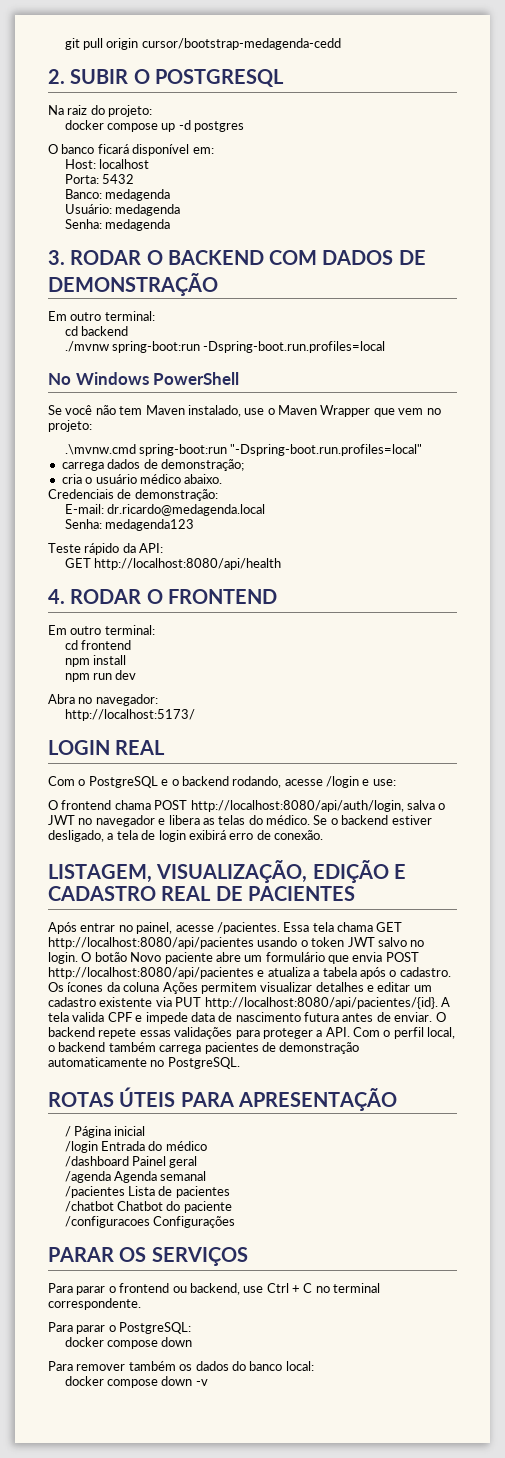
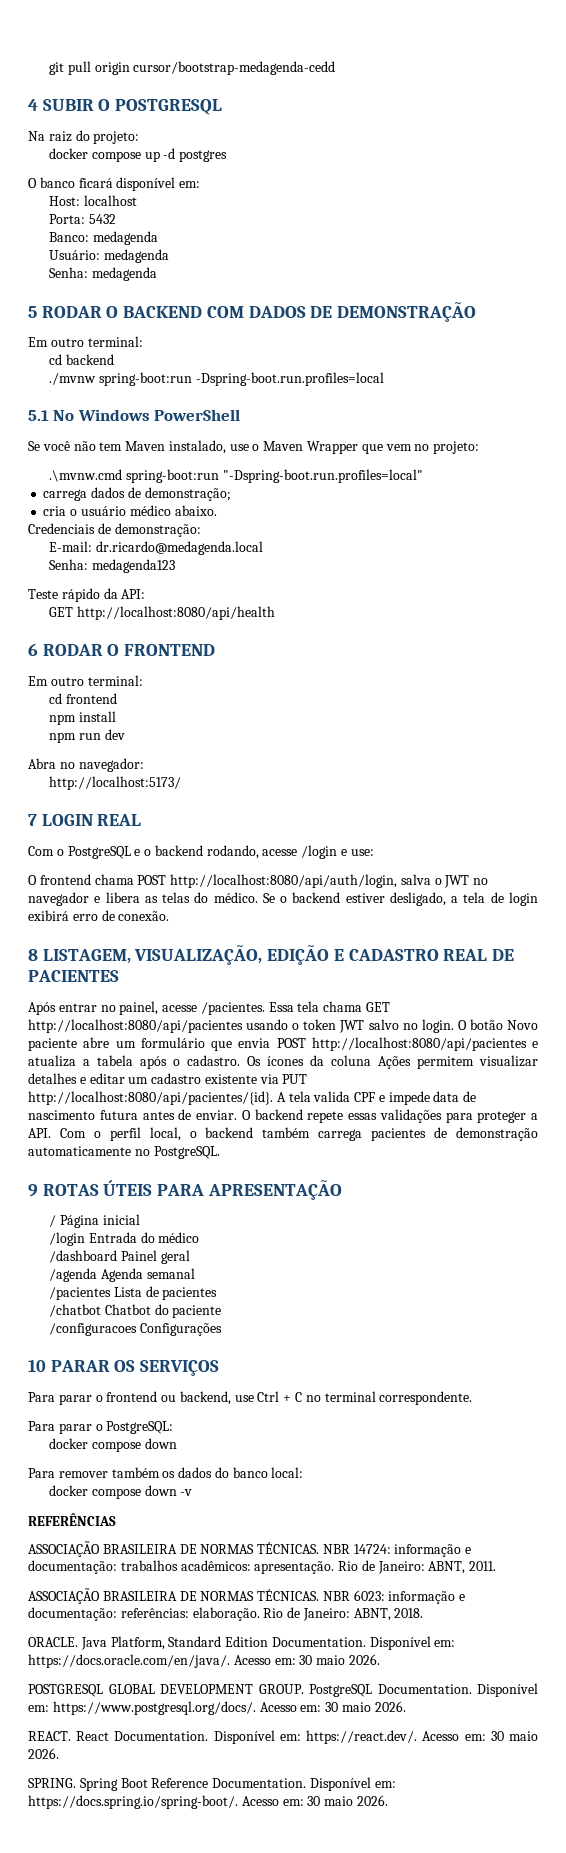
- 2. SUBIR O POSTGRESQL
+ 4 SUBIR O POSTGRESQL
- 3. RODAR O BACKEND COM DADOS DE DEMONSTRAÇÃO
+ 5 RODAR O BACKEND COM DADOS DE DEMONSTRAÇÃO
- No Windows PowerShell
+ 5.1 No Windows PowerShell
- 4. RODAR O FRONTEND
+ 6 RODAR O FRONTEND
- LOGIN REAL
+ 7 LOGIN REAL
- LISTAGEM, VISUALIZAÇÃO, EDIÇÃO E CADASTRO REAL DE PACIENTES
+ 8 LISTAGEM, VISUALIZAÇÃO, EDIÇÃO E CADASTRO REAL DE PACIENTES
- ROTAS ÚTEIS PARA APRESENTAÇÃO
+ 9 ROTAS ÚTEIS PARA APRESENTAÇÃO
- PARAR OS SERVIÇOS
+ 10 PARAR OS SERVIÇOS
+ REFERÊNCIAS
+ ASSOCIAÇÃO BRASILEIRA DE NORMAS TÉCNICAS. NBR 14724: informação e documentação: trabalhos acadêmicos: apresentação. Rio de Janeiro: ABNT, 2011.
+ ASSOCIAÇÃO BRASILEIRA DE NORMAS TÉCNICAS. NBR 6023: informação e documentação: referências: elaboração. Rio de Janeiro: ABNT, 2018.
+ ORACLE. Java Platform, Standard Edition Documentation. Disponível em: https://docs.oracle.com/en/java/. Acesso em: 30 maio 2026.
+ POSTGRESQL GLOBAL DEVELOPMENT GROUP. PostgreSQL Documentation. Disponível em: https://www.postgresql.org/docs/. Acesso em: 30 maio 2026.
+ REACT. React Documentation. Disponível em: https://react.dev/. Acesso em: 30 maio 2026.
+ SPRING. Spring Boot Reference Documentation. Disponível em: https://docs.spring.io/spring-boot/. Acesso em: 30 maio 2026.

